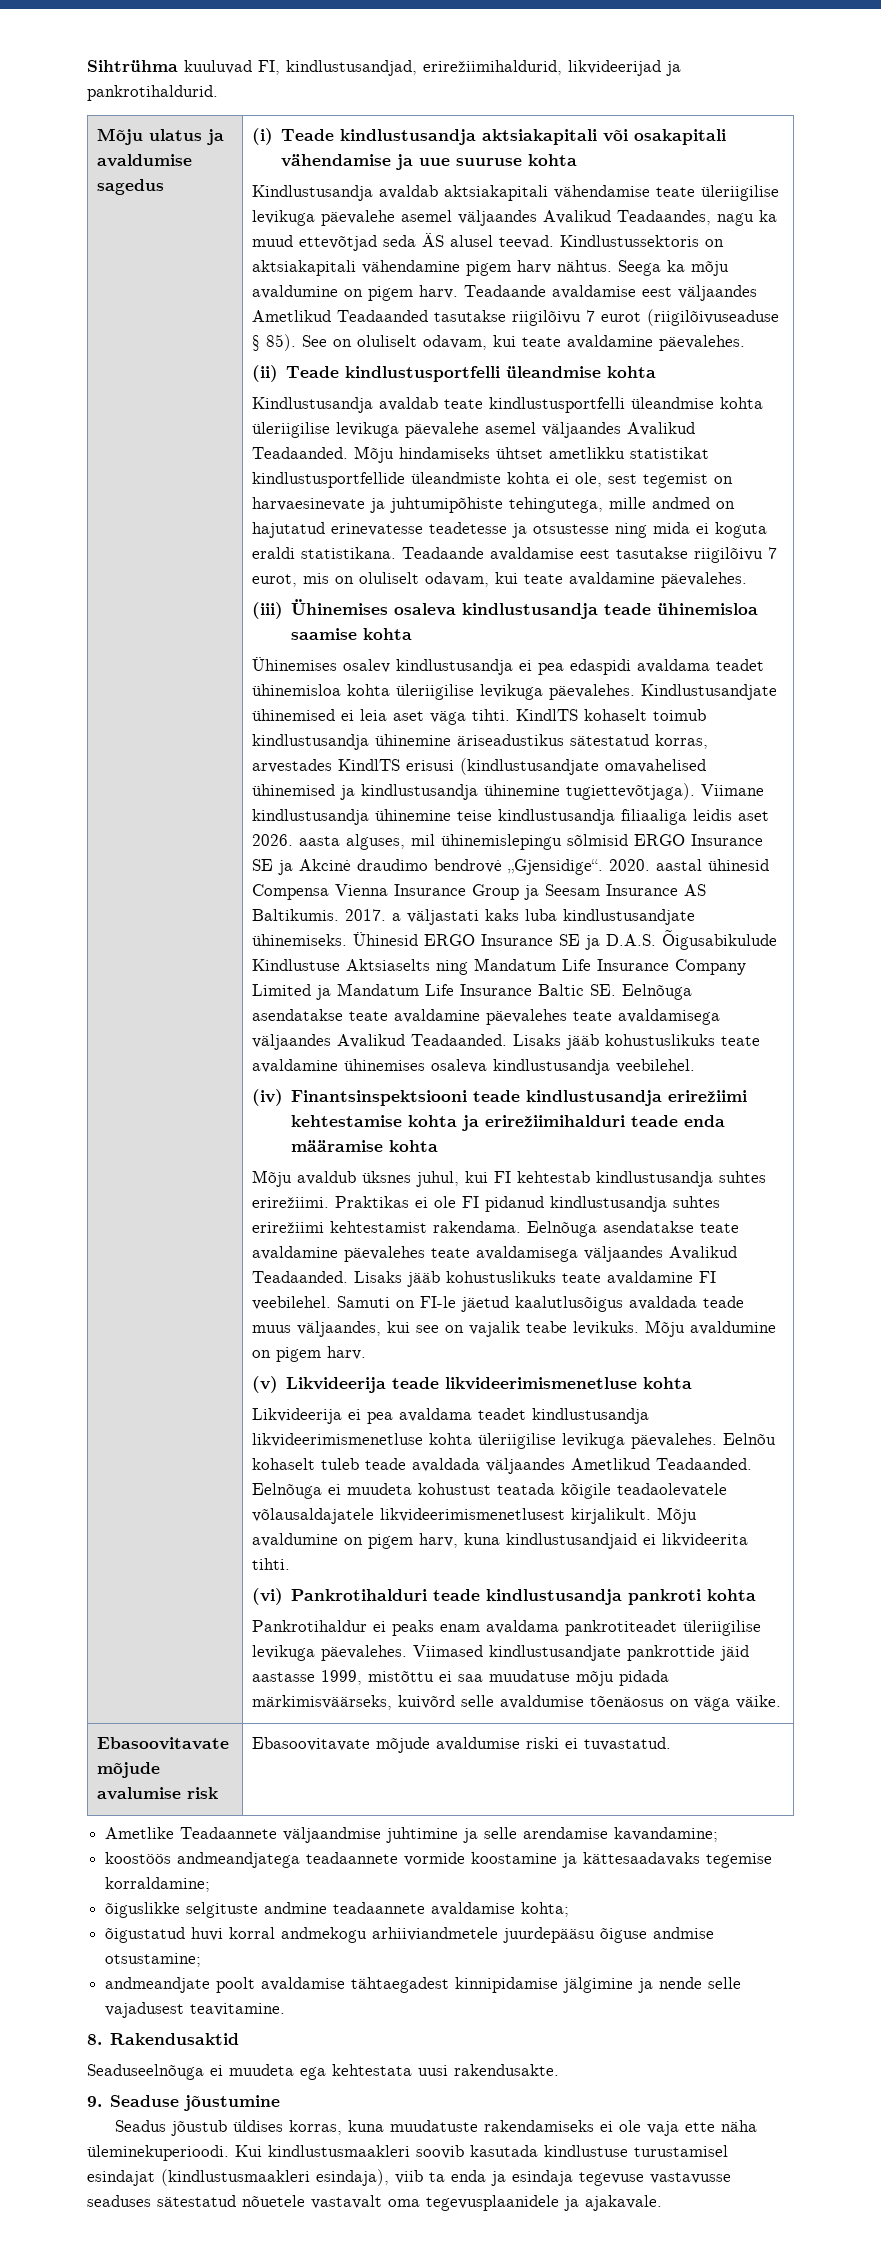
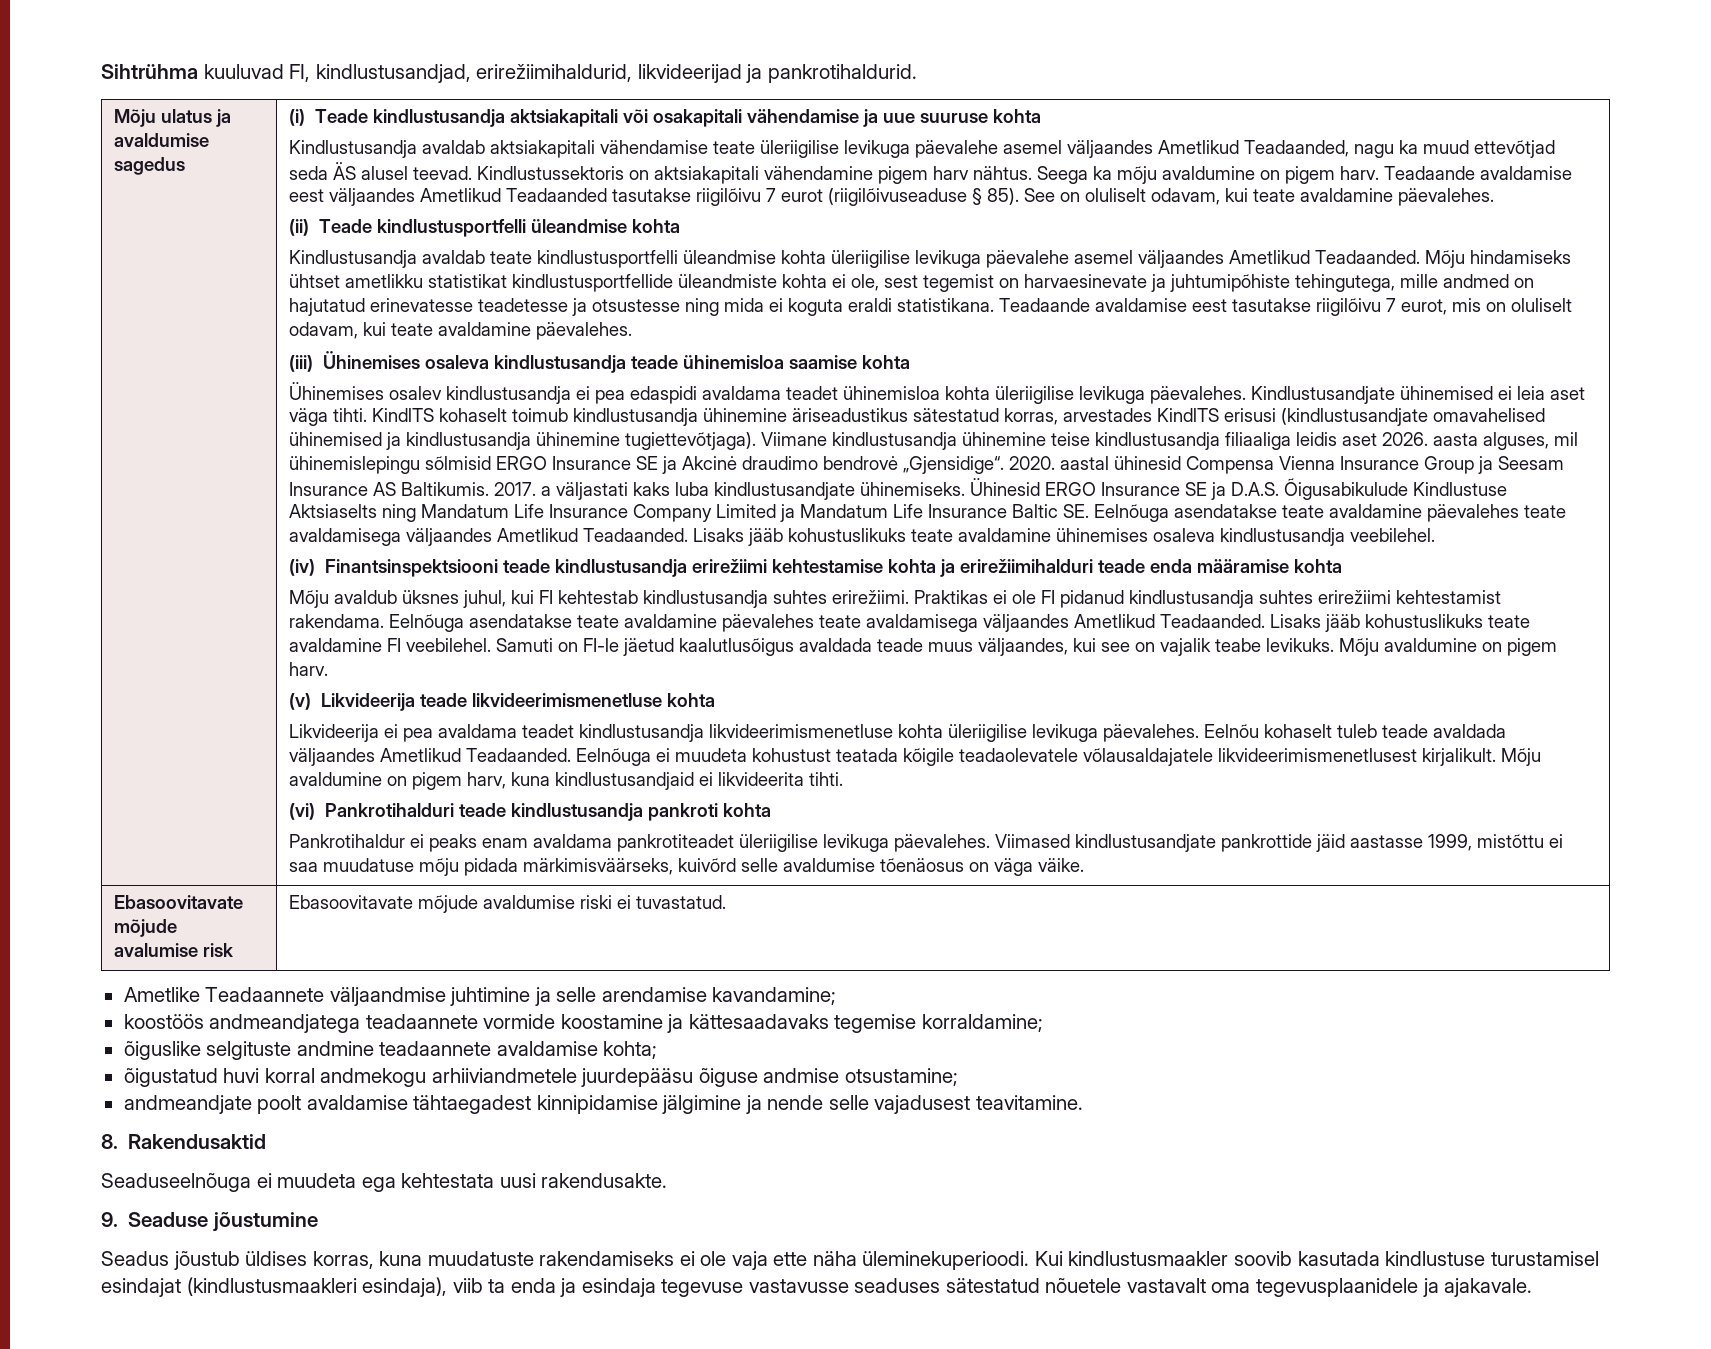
- Kindlustusandja avaldab aktsiakapitali vähendamise teate üleriigilise levikuga päevalehe asemel väljaandes Avalikud Teadaandes, nagu ka muud ettevõtjad seda ÄS alusel teevad.
+ Kindlustusandja avaldab aktsiakapitali vähendamise teate üleriigilise levikuga päevalehe asemel väljaandes Ametlikud Teadaanded, nagu ka muud ettevõtjad seda ÄS alusel teevad.
- Kindlustusandja avaldab teate kindlustusportfelli üleandmise kohta üleriigilise levikuga päevalehe asemel väljaandes Avalikud Teadaanded.
+ Kindlustusandja avaldab teate kindlustusportfelli üleandmise kohta üleriigilise levikuga päevalehe asemel väljaandes Ametlikud Teadaanded.
- Ühinesid ERGO Insurance SE ja D.A.S. Õigusabikulude Kindlustuse Aktsiaselts ning Mandatum Life Insurance Company Limited ja Mandatum Life Insurance Baltic SE. Eelnõuga asendatakse teate avaldamine päevalehes teate avaldamisega väljaandes Avalikud Teadaanded.
+ Ühinesid ERGO Insurance SE ja D.A.S. Õigusabikulude Kindlustuse Aktsiaselts ning Mandatum Life Insurance Company Limited ja Mandatum Life Insurance Baltic SE. Eelnõuga asendatakse teate avaldamine päevalehes teate avaldamisega väljaandes Ametlikud Teadaanded.
- Praktikas ei ole FI pidanud kindlustusandja suhtes erirežiimi kehtestamist rakendama. Eelnõuga asendatakse teate avaldamine päevalehes teate avaldamisega väljaandes Avalikud Teadaanded.
+ Praktikas ei ole FI pidanud kindlustusandja suhtes erirežiimi kehtestamist rakendama. Eelnõuga asendatakse teate avaldamine päevalehes teate avaldamisega väljaandes Ametlikud Teadaanded.
- õiguslikke selgituste andmine teadaannete avaldamise kohta;
+ õiguslike selgituste andmine teadaannete avaldamise kohta;
- Kui kindlustusmaakleri soovib kasutada kindlustuse turustamisel esindajat (kindlustusmaakleri esindaja), viib ta enda ja esindaja tegevuse vastavusse seaduses sätestatud nõuetele vastavalt oma tegevusplaanidele ja ajakavale.
+ Kui kindlustusmaakler soovib kasutada kindlustuse turustamisel esindajat (kindlustusmaakleri esindaja), viib ta enda ja esindaja tegevuse vastavusse seaduses sätestatud nõuetele vastavalt oma tegevusplaanidele ja ajakavale.

